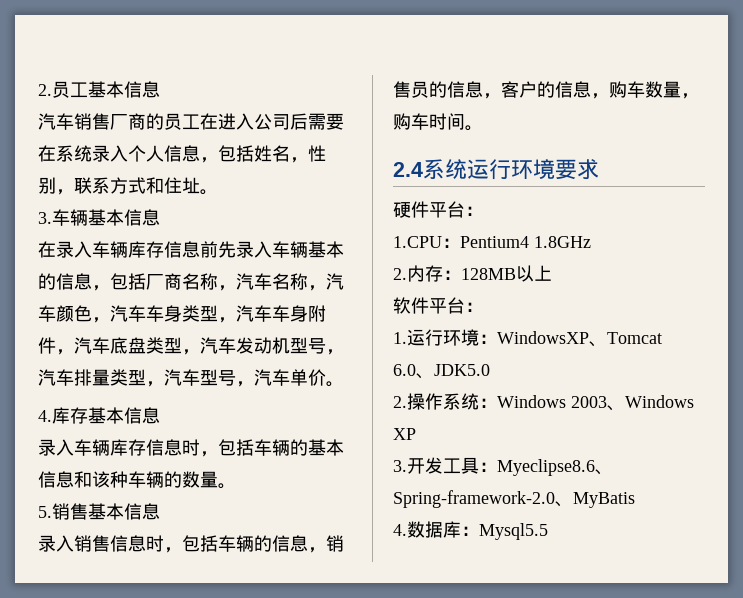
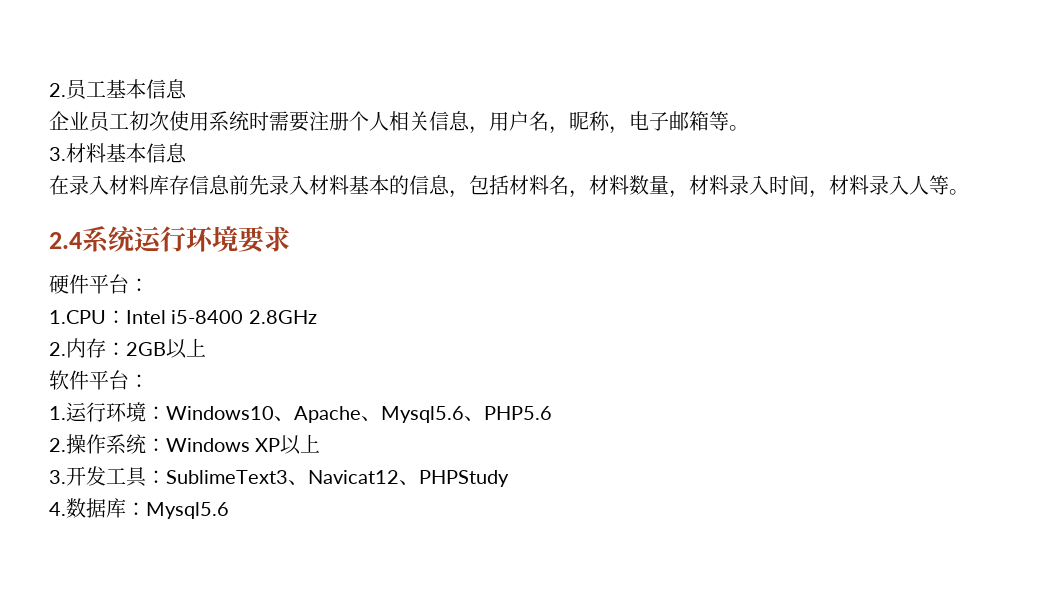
- 汽车销售厂商的员工在进入公司后需要在系统录入个人信息，包括姓名，性别，联系方式和住址。
+ 企业员工初次使用系统时需要注册个人相关信息，用户名，昵称，电子邮箱等。
- 3.车辆基本信息
+ 3.材料基本信息
- 在录入车辆库存信息前先录入车辆基本的信息，包括厂商名称，汽车名称，汽车颜色，汽车车身类型，汽车车身附件，汽车底盘类型，汽车发动机型号，汽车排量类型，汽车型号，汽车单价。
- 4.库存基本信息
- 录入车辆库存信息时，包括车辆的基本信息和该种车辆的数量。
- 5.销售基本信息
- 录入销售信息时，包括车辆的信息，销售员的信息，客户的信息，购车数量，购车时间。
+ 在录入材料库存信息前先录入材料基本的信息，包括材料名，材料数量，材料录入时间，材料录入人等。
- 1.CPU：Pentium4 1.8GHz
+ 1.CPU：Intel i5-8400 2.8GHz
- 2.内存：128MB以上
+ 2.内存：2GB以上
- 1.运行环境：WindowsXP、Tomcat 6.0、JDK5.0
+ 1.运行环境：Windows10、Apache、Mysql5.6、PHP5.6
- 2.操作系统：Windows 2003、Windows XP
+ 2.操作系统：Windows XP以上
- 3.开发工具：Myeclipse8.6、Spring-framework-2.0、MyBatis
+ 3.开发工具：SublimeText3、Navicat12、PHPStudy
- 4.数据库：Mysql5.5
+ 4.数据库：Mysql5.6

